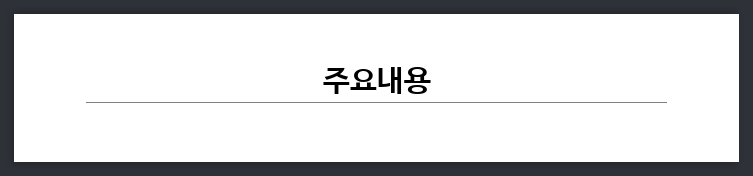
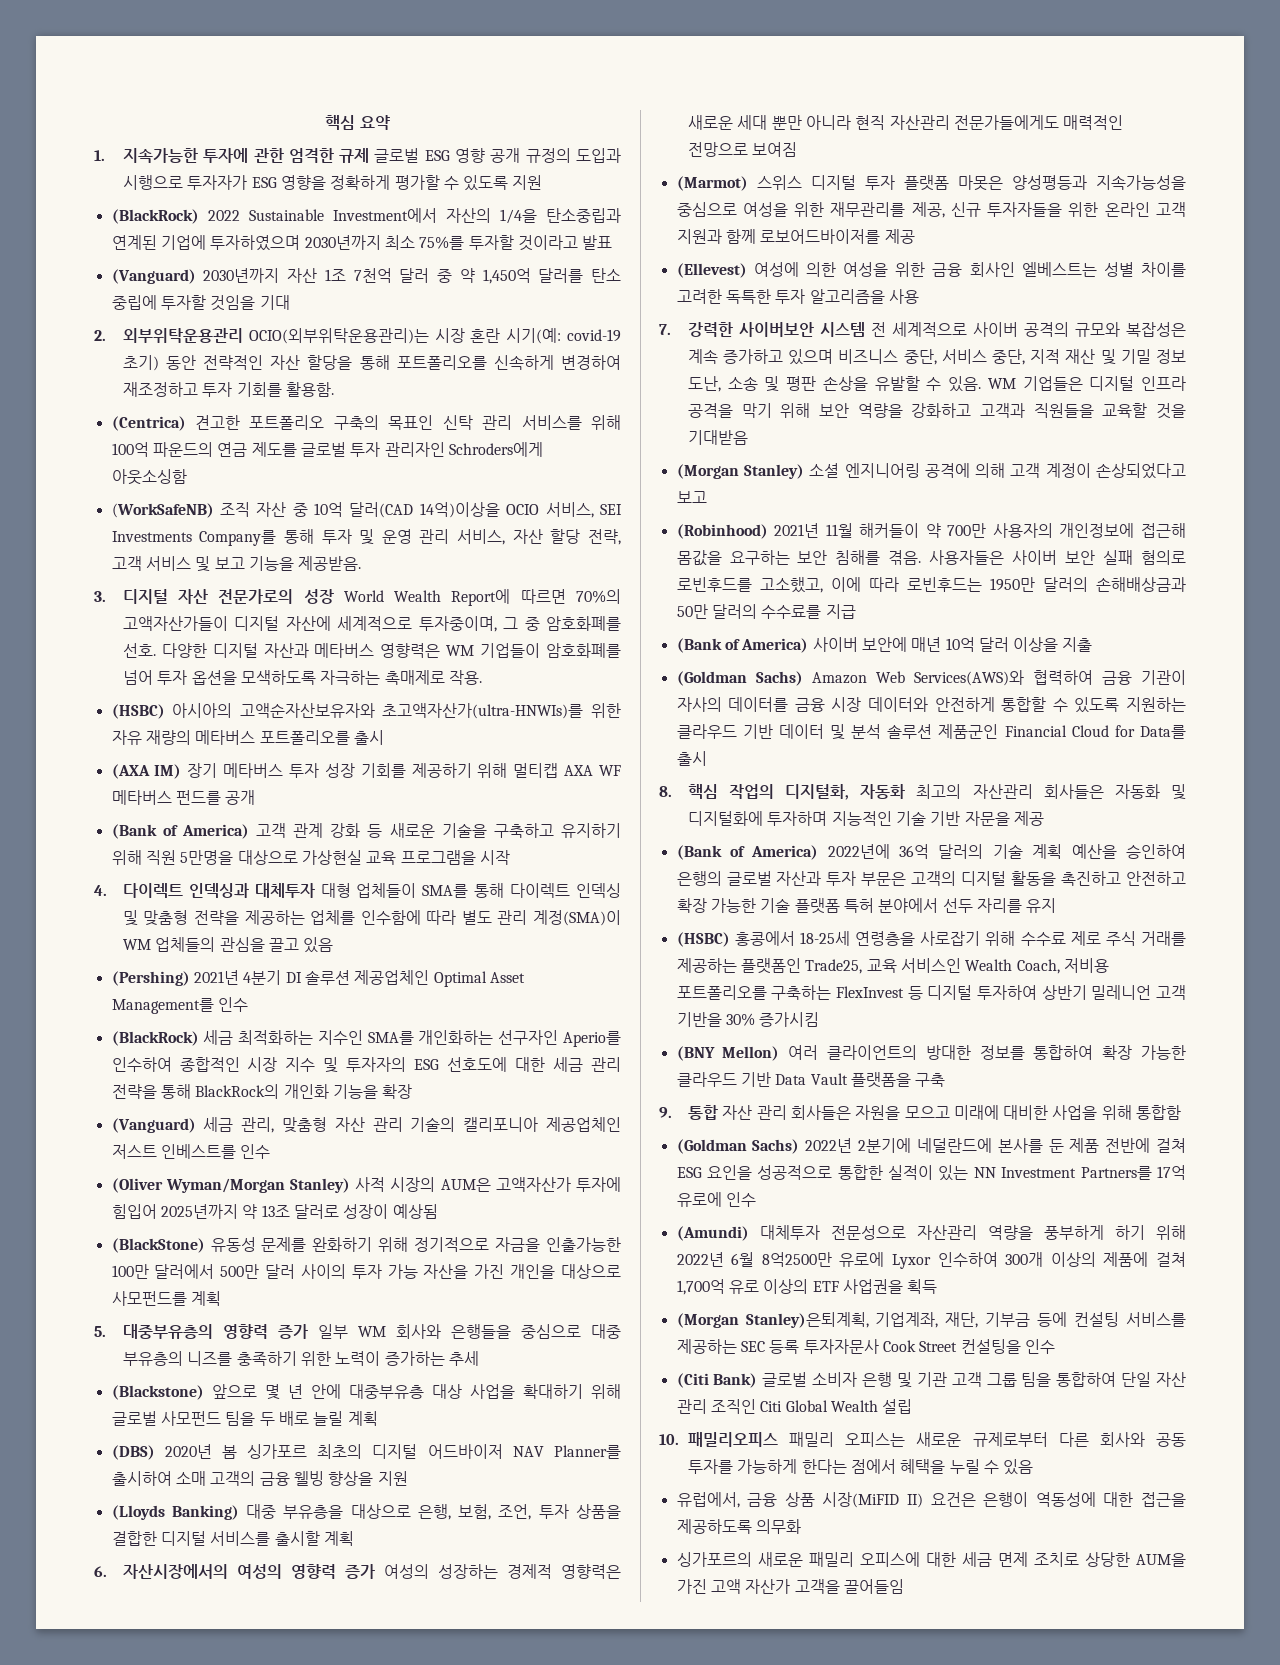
- 주요내용
+ 핵심 요약
+ 1. 지속가능한 투자에 관한 엄격한 규제 글로벌 ESG 영향 공개 규정의 도입과 시행으로 투자자가 ESG 영향을 정확하게 평가할 수 있도록 지원
+ (BlackRock) 2022 Sustainable Investment에서 자산의 1/4을 탄소중립과 연계된 기업에 투자하였으며 2030년까지 최소 75%를 투자할 것이라고 발표
+ (Vanguard) 2030년까지 자산 1조 7천억 달러 중 약 1,450억 달러를 탄소 중립에 투자할 것임을 기대
+ 2. 외부위탁운용관리 OCIO(외부위탁운용관리)는 시장 혼란 시기(예: covid-19 초기) 동안 전략적인 자산 할당을 통해 포트폴리오를 신속하게 변경하여 재조정하고 투자 기회를 활용함.
+ (Centrica) 견고한 포트폴리오 구축의 목표인 신탁 관리 서비스를 위해 100억 파운드의 연금 제도를 글로벌 투자 관리자인 Schroders에게 아웃소싱함
+ (WorkSafeNB) 조직 자산 중 10억 달러(CAD 14억)이상을 OCIO 서비스, SEI Investments Company를 통해 투자 및 운영 관리 서비스, 자산 할당 전략, 고객 서비스 및 보고 기능을 제공받음.
+ 3. 디지털 자산 전문가로의 성장 World Wealth Report에 따르면 70%의 고액자산가들이 디지털 자산에 세계적으로 투자중이며, 그 중 암호화폐를 선호. 다양한 디지털 자산과 메타버스 영향력은 WM 기업들이 암호화폐를 넘어 투자 옵션을 모색하도록 자극하는 촉매제로 작용.
+ (HSBC) 아시아의 고액순자산보유자와 초고액자산가(ultra-HNWIs)를 위한 자유 재량의 메타버스 포트폴리오를 출시
+ (AXA IM) 장기 메타버스 투자 성장 기회를 제공하기 위해 멀티캡 AXA WF 메타버스 펀드를 공개
+ (Bank of America) 고객 관계 강화 등 새로운 기술을 구축하고 유지하기 위해 직원 5만명을 대상으로 가상현실 교육 프로그램을 시작
+ 4. 다이렉트 인덱싱과 대체투자 대형 업체들이 SMA를 통해 다이렉트 인덱싱 및 맞춤형 전략을 제공하는 업체를 인수함에 따라 별도 관리 계정(SMA)이 WM 업체들의 관심을 끌고 있음
+ (Pershing) 2021년 4분기 DI 솔루션 제공업체인 Optimal Asset Management를 인수
+ (BlackRock) 세금 최적화하는 지수인 SMA를 개인화하는 선구자인 Aperio를 인수하여 종합적인 시장 지수 및 투자자의 ESG 선호도에 대한 세금 관리 전략을 통해 BlackRock의 개인화 기능을 확장
+ (Vanguard) 세금 관리, 맞춤형 자산 관리 기술의 캘리포니아 제공업체인 저스트 인베스트를 인수
+ (Oliver Wyman/Morgan Stanley) 사적 시장의 AUM은 고액자산가 투자에 힘입어 2025년까지 약 13조 달러로 성장이 예상됨
+ (BlackStone) 유동성 문제를 완화하기 위해 정기적으로 자금을 인출가능한 100만 달러에서 500만 달러 사이의 투자 가능 자산을 가진 개인을 대상으로 사모펀드를 계획
+ 5. 대중부유층의 영향력 증가 일부 WM 회사와 은행들을 중심으로 대중 부유층의 니즈를 충족하기 위한 노력이 증가하는 추세
+ (Blackstone) 앞으로 몇 년 안에 대중부유층 대상 사업을 확대하기 위해 글로벌 사모펀드 팀을 두 배로 늘릴 계획
+ (DBS) 2020년 봄 싱가포르 최초의 디지털 어드바이저 NAV Planner를 출시하여 소매 고객의 금융 웰빙 향상을 지원
+ (Lloyds Banking) 대중 부유층을 대상으로 은행, 보험, 조언, 투자 상품을 결합한 디지털 서비스를 출시할 계획
+ 6. 자산시장에서의 여성의 영향력 증가 여성의 성장하는 경제적 영향력은 새로운 세대 뿐만 아니라 현직 자산관리 전문가들에게도 매력적인 전망으로 보여짐
+ (Marmot) 스위스 디지털 투자 플랫폼 마못은 양성평등과 지속가능성을 중심으로 여성을 위한 재무관리를 제공, 신규 투자자들을 위한 온라인 고객 지원과 함께 로보어드바이저를 제공
+ (Ellevest) 여성에 의한 여성을 위한 금융 회사인 엘베스트는 성별 차이를 고려한 독특한 투자 알고리즘을 사용
+ 7. 강력한 사이버보안 시스템 전 세계적으로 사이버 공격의 규모와 복잡성은 계속 증가하고 있으며 비즈니스 중단, 서비스 중단, 지적 재산 및 기밀 정보 도난, 소송 및 평판 손상을 유발할 수 있음. WM 기업들은 디지털 인프라 공격을 막기 위해 보안 역량을 강화하고 고객과 직원들을 교육할 것을 기대받음
+ (Morgan Stanley) 소셜 엔지니어링 공격에 의해 고객 계정이 손상되었다고 보고
+ (Robinhood) 2021년 11월 해커들이 약 700만 사용자의 개인정보에 접근해 몸값을 요구하는 보안 침해를 겪음. 사용자들은 사이버 보안 실패 혐의로 로빈후드를 고소했고, 이에 따라 로빈후드는 1950만 달러의 손해배상금과 50만 달러의 수수료를 지급
+ (Bank of America) 사이버 보안에 매년 10억 달러 이상을 지출
+ (Goldman Sachs) Amazon Web Services(AWS)와 협력하여 금융 기관이 자사의 데이터를 금융 시장 데이터와 안전하게 통합할 수 있도록 지원하는 클라우드 기반 데이터 및 분석 솔루션 제품군인 Financial Cloud for Data를 출시
+ 8. 핵심 작업의 디지털화, 자동화 최고의 자산관리 회사들은 자동화 및 디지털화에 투자하며 지능적인 기술 기반 자문을 제공
+ (Bank of America) 2022년에 36억 달러의 기술 계획 예산을 승인하여 은행의 글로벌 자산과 투자 부문은 고객의 디지털 활동을 촉진하고 안전하고 확장 가능한 기술 플랫폼 특허 분야에서 선두 자리를 유지
+ (HSBC) 홍콩에서 18-25세 연령층을 사로잡기 위해 수수료 제로 주식 거래를 제공하는 플랫폼인 Trade25, 교육 서비스인 Wealth Coach, 저비용 포트폴리오를 구축하는 FlexInvest 등 디지털 투자하여 상반기 밀레니언 고객 기반을 30% 증가시킴
+ (BNY Mellon) 여러 클라이언트의 방대한 정보를 통합하여 확장 가능한 클라우드 기반 Data Vault 플랫폼을 구축
+ 9. 통합 자산 관리 회사들은 자원을 모으고 미래에 대비한 사업을 위해 통합함
+ (Goldman Sachs) 2022년 2분기에 네덜란드에 본사를 둔 제품 전반에 걸쳐 ESG 요인을 성공적으로 통합한 실적이 있는 NN Investment Partners를 17억 유로에 인수
+ (Amundi) 대체투자 전문성으로 자산관리 역량을 풍부하게 하기 위해 2022년 6월 8억2500만 유로에 Lyxor 인수하여 300개 이상의 제품에 걸쳐 1,700억 유로 이상의 ETF 사업권을 획득
+ (Morgan Stanley)은퇴계획, 기업계좌, 재단, 기부금 등에 컨설팅 서비스를 제공하는 SEC 등록 투자자문사 Cook Street 컨설팅을 인수
+ (Citi Bank) 글로벌 소비자 은행 및 기관 고객 그룹 팀을 통합하여 단일 자산 관리 조직인 Citi Global Wealth 설립
+ 10. 패밀리오피스 패밀리 오피스는 새로운 규제로부터 다른 회사와 공동 투자를 가능하게 한다는 점에서 혜택을 누릴 수 있음
+ 유럽에서, 금융 상품 시장(MiFID II) 요건은 은행이 역동성에 대한 접근을 제공하도록 의무화
+ 싱가포르의 새로운 패밀리 오피스에 대한 세금 면제 조치로 상당한 AUM을 가진 고액 자산가 고객을 끌어들임

